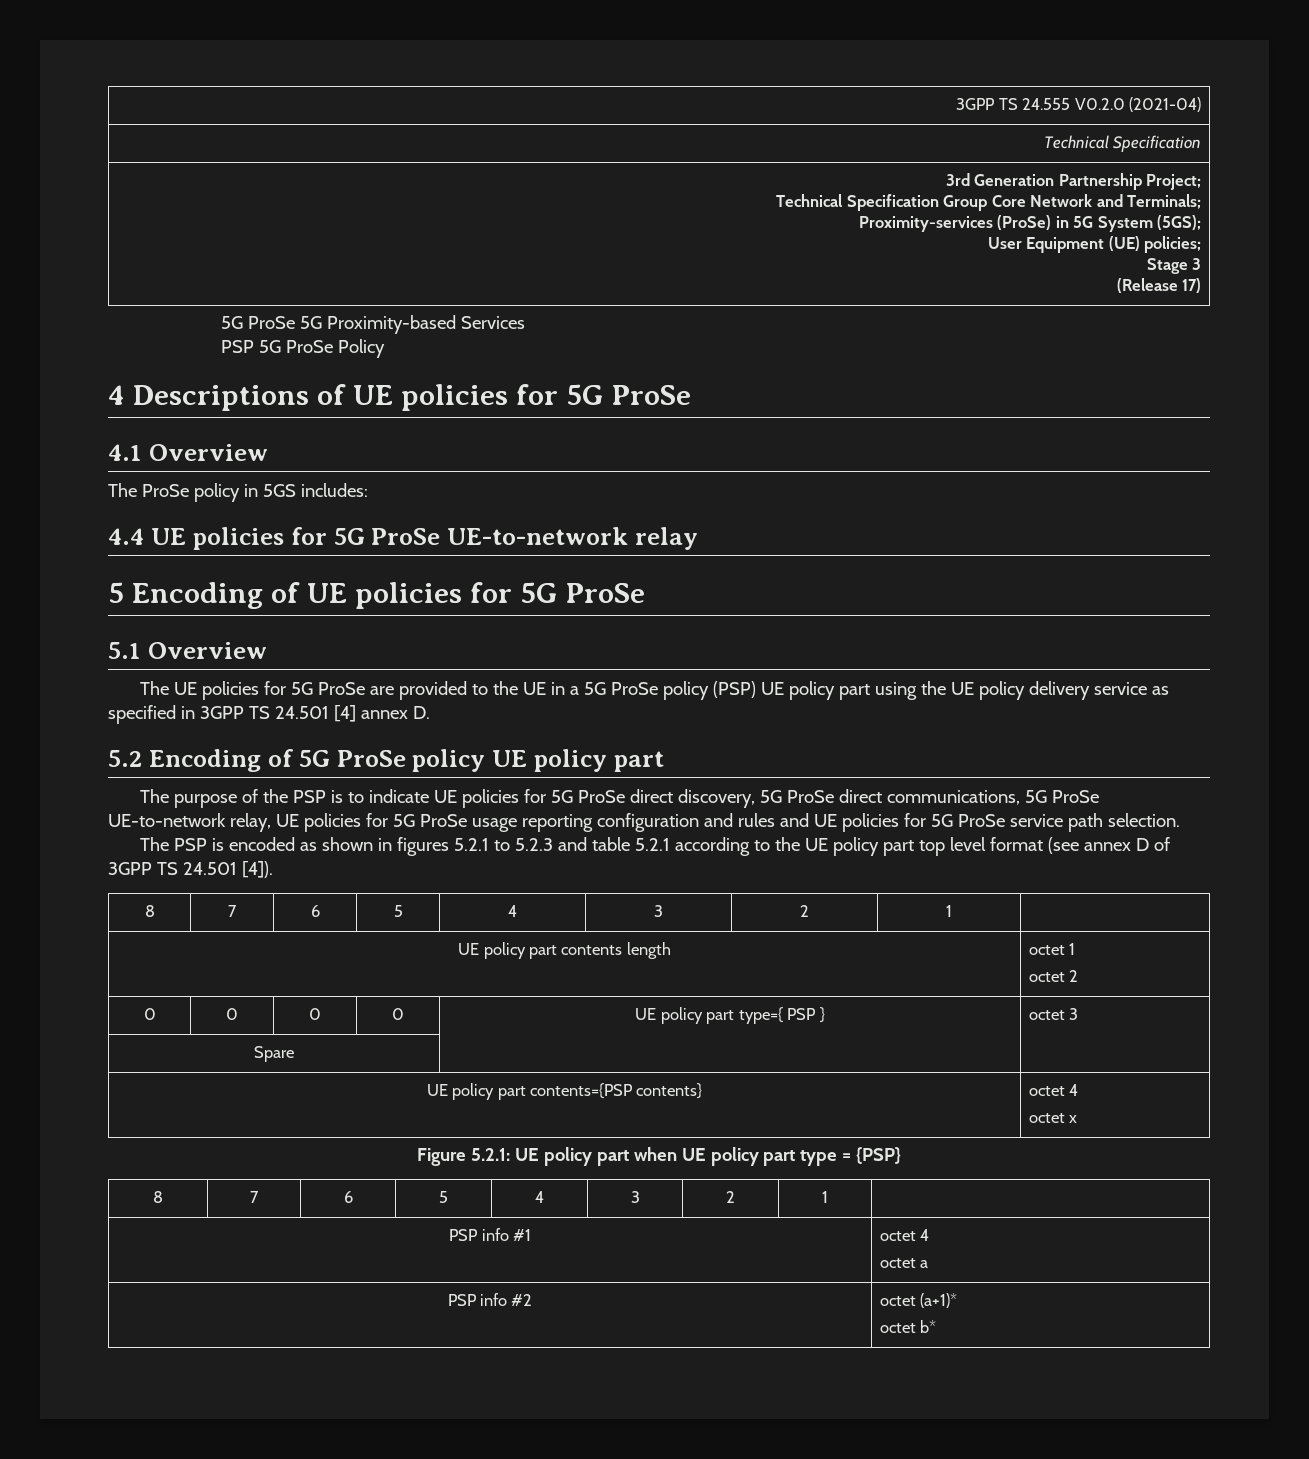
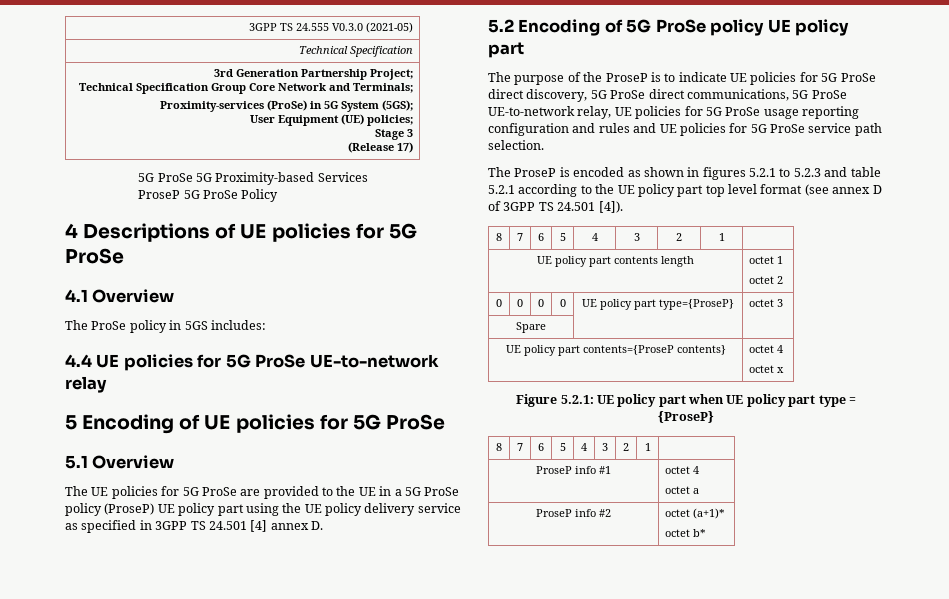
- 3GPP TS 24.555 V0.2.0 (2021-04)
+ 3GPP TS 24.555 V0.3.0 (2021-05)
- PSP 5G ProSe Policy
+ ProseP 5G ProSe Policy
- The UE policies for 5G ProSe are provided to the UE in a 5G ProSe policy (PSP) UE policy part using the UE policy delivery service as specified in 3GPP TS 24.501 [4] annex D.
+ The UE policies for 5G ProSe are provided to the UE in a 5G ProSe policy (ProseP) UE policy part using the UE policy delivery service as specified in 3GPP TS 24.501 [4] annex D.
- The purpose of the PSP is to indicate UE policies for 5G ProSe direct discovery, 5G ProSe direct communications, 5G ProSe UE-to-network relay, UE policies for 5G ProSe usage reporting configuration and rules and UE policies for 5G ProSe service path selection.
+ The purpose of the ProseP is to indicate UE policies for 5G ProSe direct discovery, 5G ProSe direct communications, 5G ProSe UE-to-network relay, UE policies for 5G ProSe usage reporting configuration and rules and UE policies for 5G ProSe service path selection.
- The PSP is encoded as shown in figures 5.2.1 to 5.2.3 and table 5.2.1 according to the UE policy part top level format (see annex D of 3GPP TS 24.501 [4]).
+ The ProseP is encoded as shown in figures 5.2.1 to 5.2.3 and table 5.2.1 according to the UE policy part top level format (see annex D of 3GPP TS 24.501 [4]).
- 0 | 0 | 0 | 0 | UE policy part type={ PSP } | octet 3
+ 0 | 0 | 0 | 0 | UE policy part type={ProseP} | octet 3
- UE policy part contents={PSP contents} | octet 4
+ UE policy part contents={ProseP contents} | octet 4
- Figure 5.2.1: UE policy part when UE policy part type = {PSP}
+ Figure 5.2.1: UE policy part when UE policy part type = {ProseP}
  8 | 7 | 6 | 5 | 4 | 3 | 2 | 1 |
- PSP info #1 | octet 4
+ ProseP info #1 | octet 4
- PSP info #2 | octet (a+1)*
+ ProseP info #2 | octet (a+1)*

